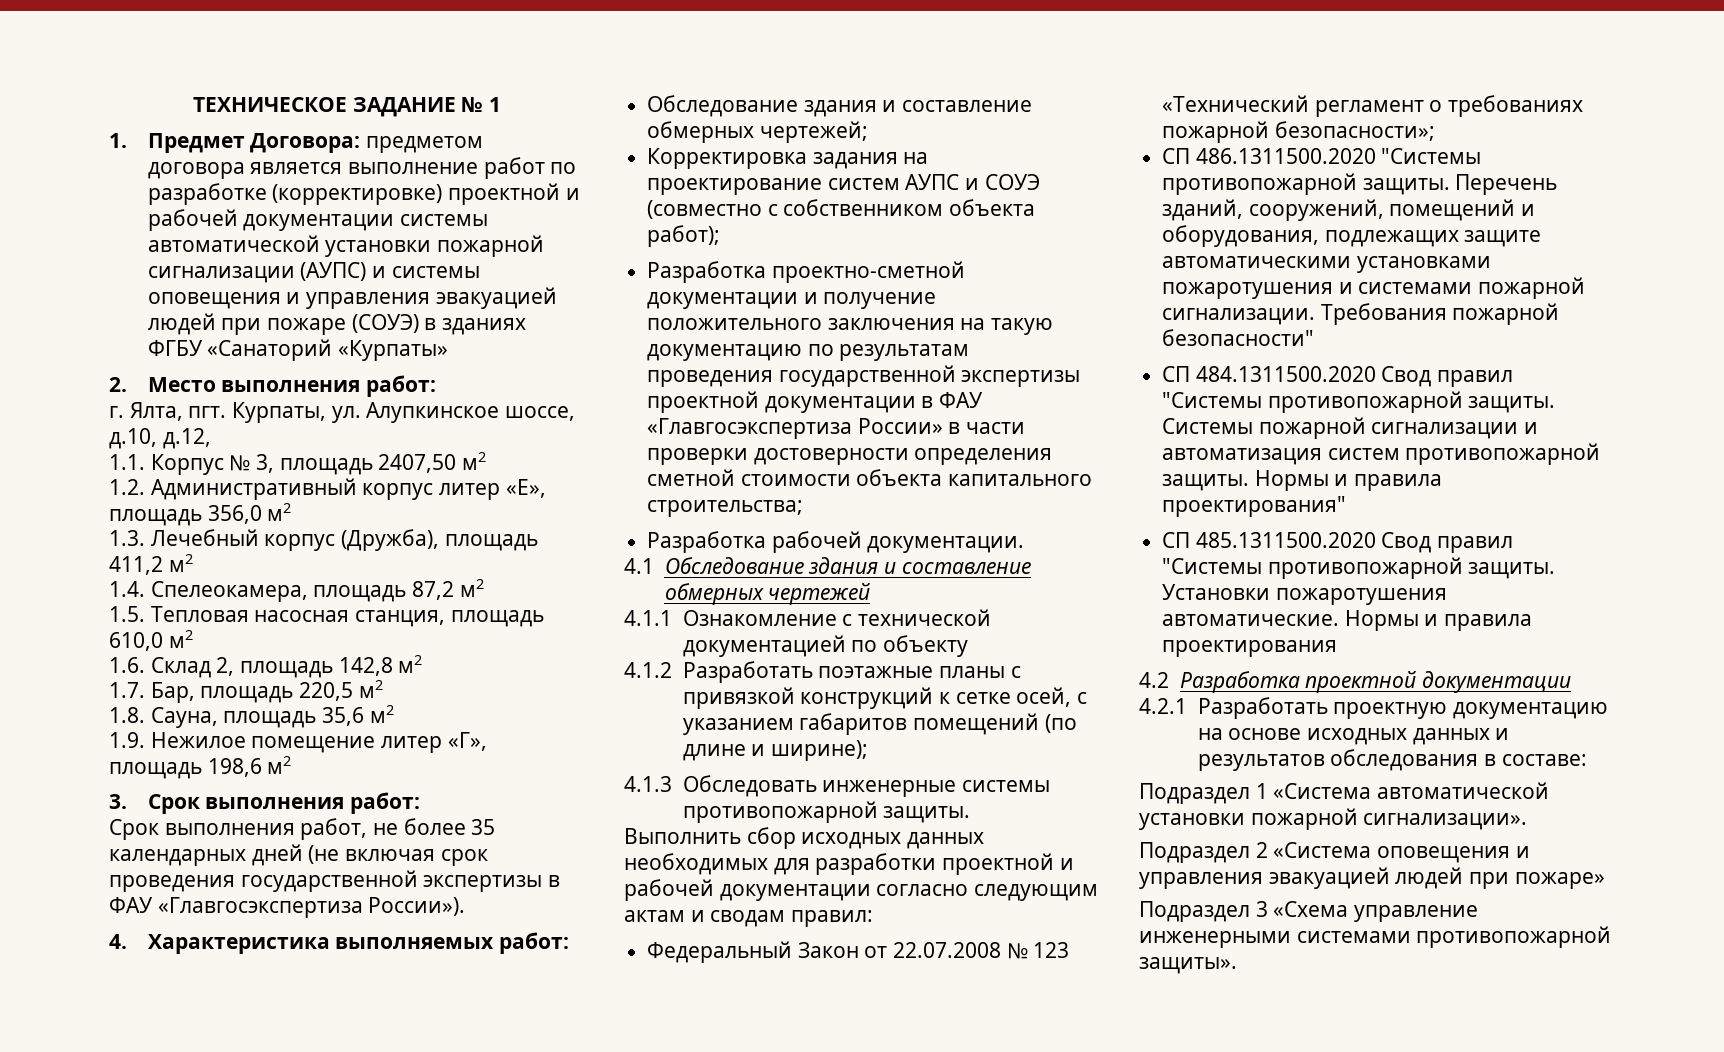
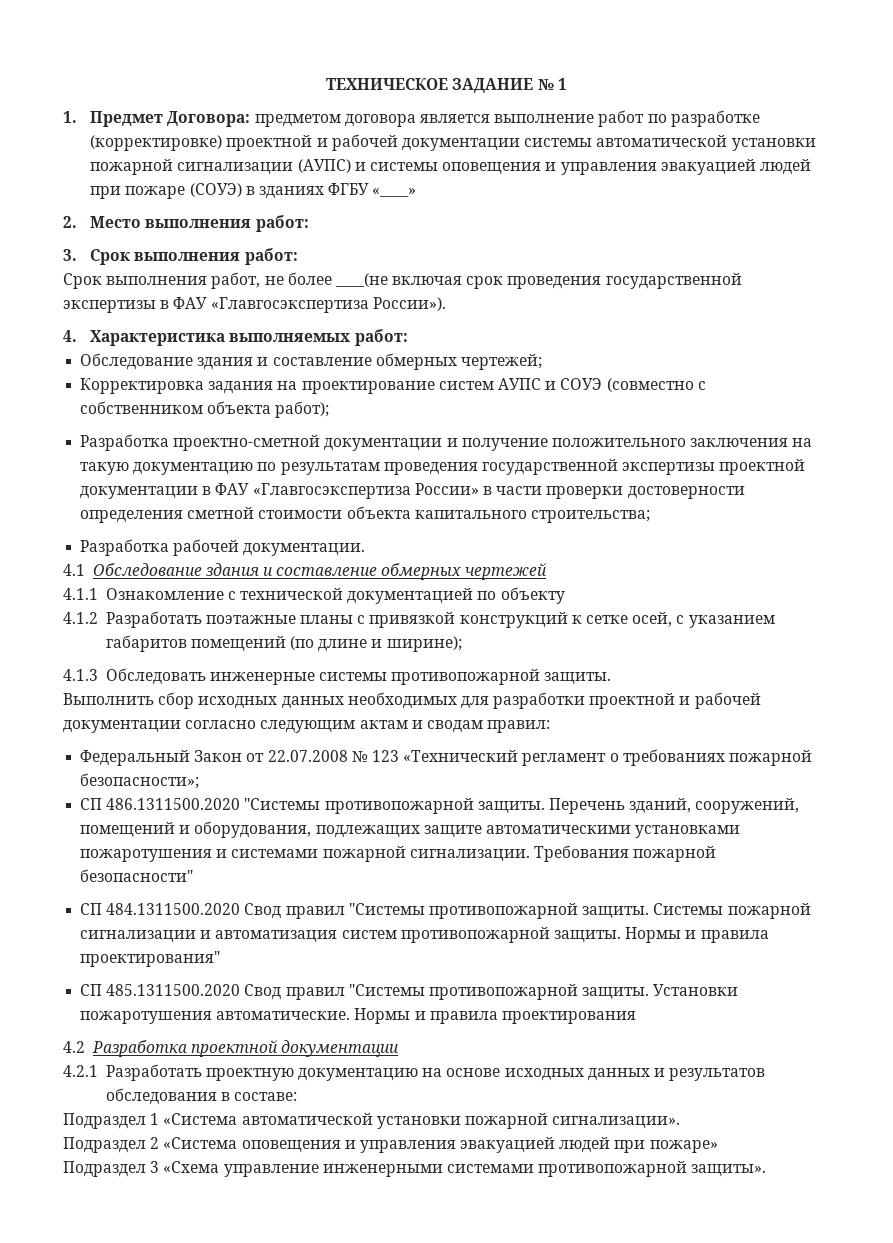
- 1. Предмет Договора: предметом договора является выполнение работ по разработке (корректировке) проектной и рабочей документации системы автоматической установки пожарной сигнализации (АУПС) и системы оповещения и управления эвакуацией людей при пожаре (СОУЭ) в зданиях ФГБУ «Санаторий «Курпаты»
+ 1. Предмет Договора: предметом договора является выполнение работ по разработке (корректировке) проектной и рабочей документации системы автоматической установки пожарной сигнализации (АУПС) и системы оповещения и управления эвакуацией людей при пожаре (СОУЭ) в зданиях ФГБУ «____»
- г. Ялта, пгт. Курпаты, ул. Алупкинское шоcсе, д.10, д.12,
- 1.1. Корпус № 3, площадь 2407,50 м2
- 1.2. Административный корпус литер «Е», площадь 356,0 м2
- 1.3. Лечебный корпус (Дружба), площадь 411,2 м2
- 1.4. Спелеокамера, площадь 87,2 м2
- 1.5. Тепловая насосная станция, площадь 610,0 м2
- 1.6. Склад 2, площадь 142,8 м2
- 1.7. Бар, площадь 220,5 м2
- 1.8. Сауна, площадь 35,6 м2
- 1.9. Нежилое помещение литер «Г», площадь 198,6 м2
- Срок выполнения работ, не более 35 календарных дней (не включая срок проведения государственной экспертизы в ФАУ «Главгосэкспертиза России»).
+ Срок выполнения работ, не более ____(не включая срок проведения государственной экспертизы в ФАУ «Главгосэкспертиза России»).

